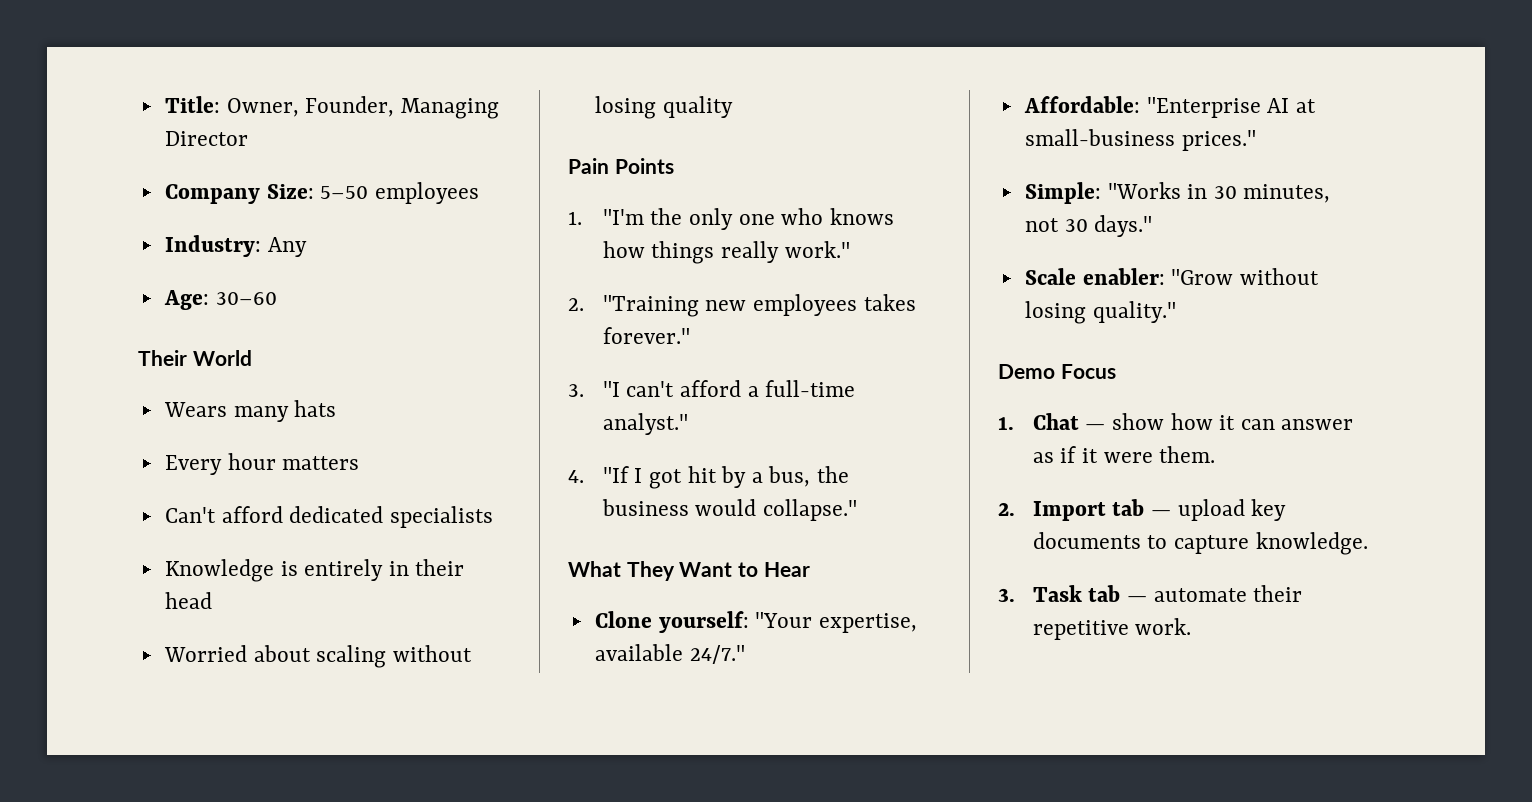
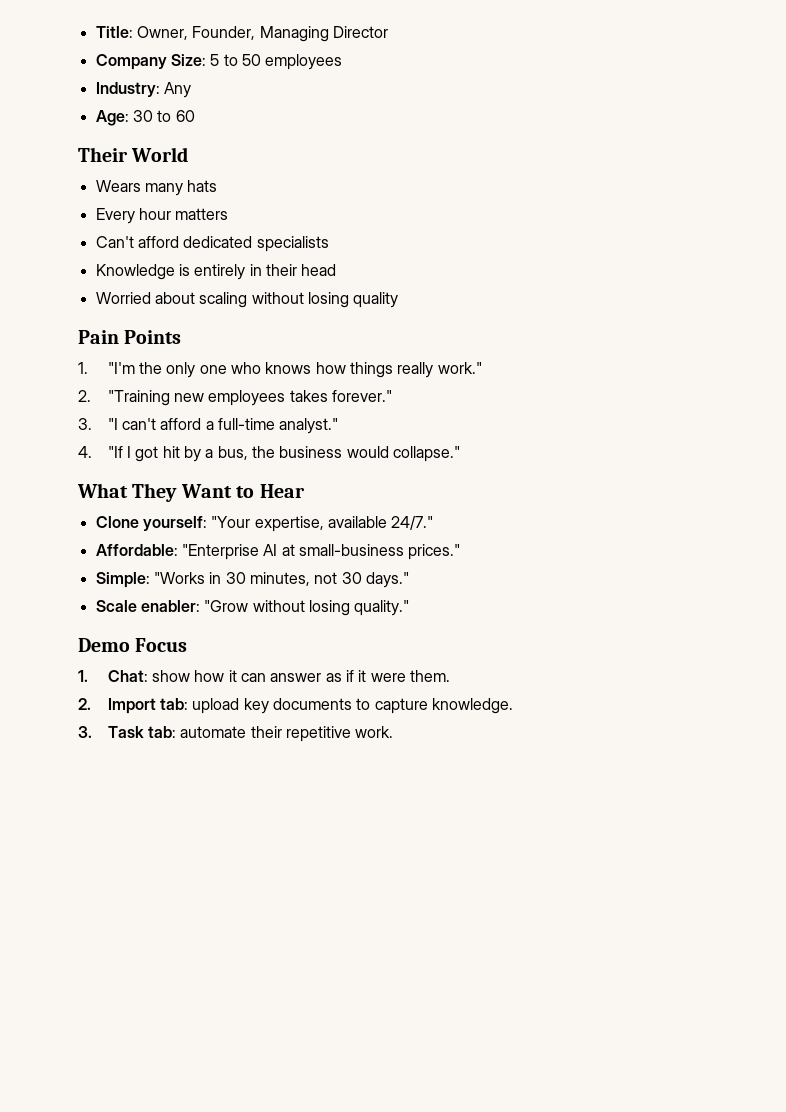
- Company Size: 5–50 employees
+ Company Size: 5 to 50 employees
- Age: 30–60
+ Age: 30 to 60
- 1. Chat — show how it can answer as if it were them.
+ 1. Chat: show how it can answer as if it were them.
- 2. Import tab — upload key documents to capture knowledge.
+ 2. Import tab: upload key documents to capture knowledge.
- 3. Task tab — automate their repetitive work.
+ 3. Task tab: automate their repetitive work.

